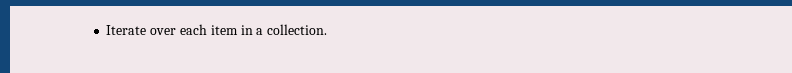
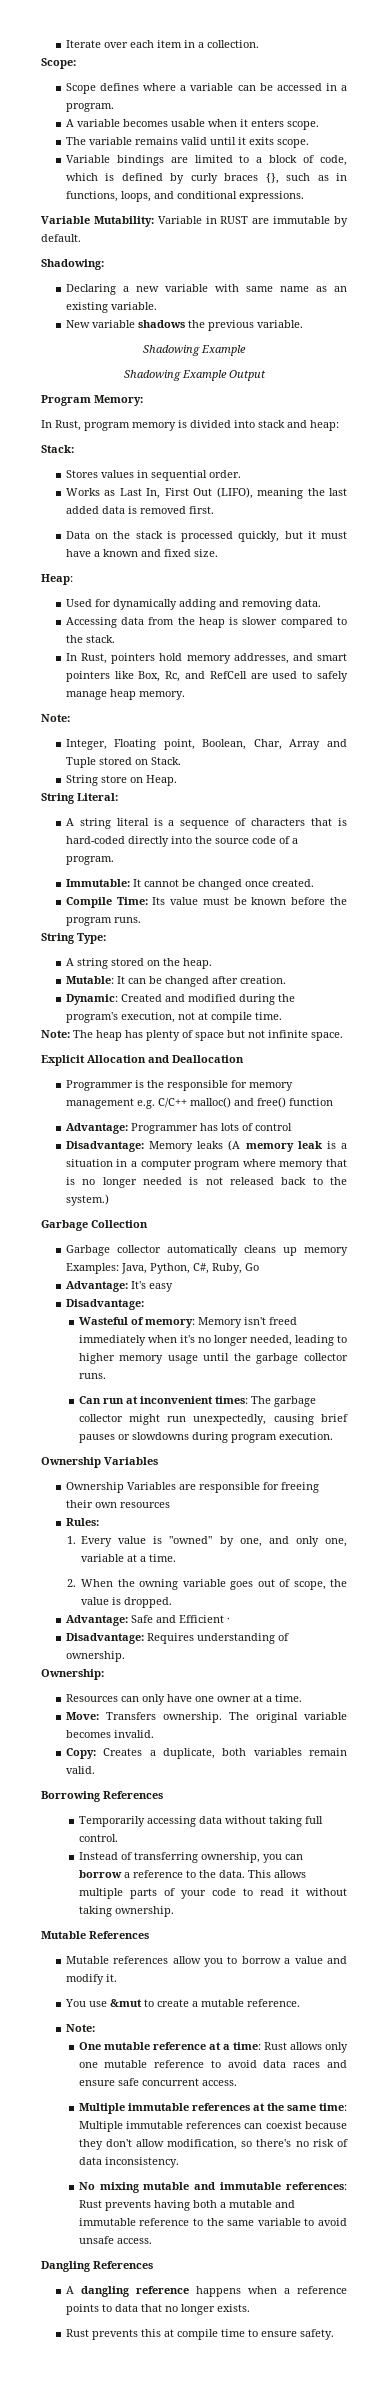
+ Scope:
+ Scope defines where a variable can be accessed in a program.
+ A variable becomes usable when it enters scope.
+ The variable remains valid until it exits scope.
+ Variable bindings are limited to a block of code, which is defined by curly braces {}, such as in functions, loops, and conditional expressions.
+ Variable Mutability: Variable in RUST are immutable by default.
+ Shadowing:
+ Declaring a new variable with same name as an existing variable.
+ New variable shadows the previous variable.
+ Shadowing Example
+ Shadowing Example Output
+ Program Memory:
+ In Rust, program memory is divided into stack and heap:
+ Stack:
+ Stores values in sequential order.
+ Works as Last In, First Out (LIFO), meaning the last added data is removed first.
+ Data on the stack is processed quickly, but it must have a known and fixed size.
+ Heap:
+ Used for dynamically adding and removing data.
+ Accessing data from the heap is slower compared to the stack.
+ In Rust, pointers hold memory addresses, and smart pointers like Box, Rc, and RefCell are used to safely manage heap memory.
+ Note:
+ Integer, Floating point, Boolean, Char, Array and Tuple stored on Stack.
+ String store on Heap.
+ String Literal:
+ A string literal is a sequence of characters that is hard-coded directly into the source code of a program.
+ Immutable: It cannot be changed once created.
+ Compile Time: Its value must be known before the program runs.
+ String Type:
+ A string stored on the heap.
+ Mutable: It can be changed after creation.
+ Dynamic: Created and modified during the program's execution, not at compile time.
+ Note: The heap has plenty of space but not infinite space.
+ Explicit Allocation and Deallocation
+ Programmer is the responsible for memory management e.g. C/C++ malloc() and free() function
+ Advantage: Programmer has lots of control
+ Disadvantage: Memory leaks (A memory leak is a situation in a computer program where memory that is no longer needed is not released back to the system.)
+ Garbage Collection
+ Garbage collector automatically cleans up memory Examples: Java, Python, C#, Ruby, Go
+ Advantage: It's easy
+ Disadvantage:
+ Wasteful of memory: Memory isn't freed immediately when it's no longer needed, leading to higher memory usage until the garbage collector runs.
+ Can run at inconvenient times: The garbage collector might run unexpectedly, causing brief pauses or slowdowns during program execution.
+ Ownership Variables
+ Ownership Variables are responsible for freeing their own resources
+ Rules:
+ 1. Every value is "owned" by one, and only one, variable at a time.
+ 2. When the owning variable goes out of scope, the value is dropped.
+ Advantage: Safe and Efficient ·
+ Disadvantage: Requires understanding of ownership.
+ Ownership:
+ Resources can only have one owner at a time.
+ Move: Transfers ownership. The original variable becomes invalid.
+ Copy: Creates a duplicate, both variables remain valid.
+ Borrowing References
+ Temporarily accessing data without taking full control.
+ Instead of transferring ownership, you can borrow a reference to the data. This allows multiple parts of your code to read it without taking ownership.
+ Mutable References
+ Mutable references allow you to borrow a value and modify it.
+ You use &mut to create a mutable reference.
+ Note:
+ One mutable reference at a time: Rust allows only one mutable reference to avoid data races and ensure safe concurrent access.
+ Multiple immutable references at the same time: Multiple immutable references can coexist because they don't allow modification, so there's no risk of data inconsistency.
+ No mixing mutable and immutable references: Rust prevents having both a mutable and immutable reference to the same variable to avoid unsafe access.
+ Dangling References
+ A dangling reference happens when a reference points to data that no longer exists.
+ Rust prevents this at compile time to ensure safety.

